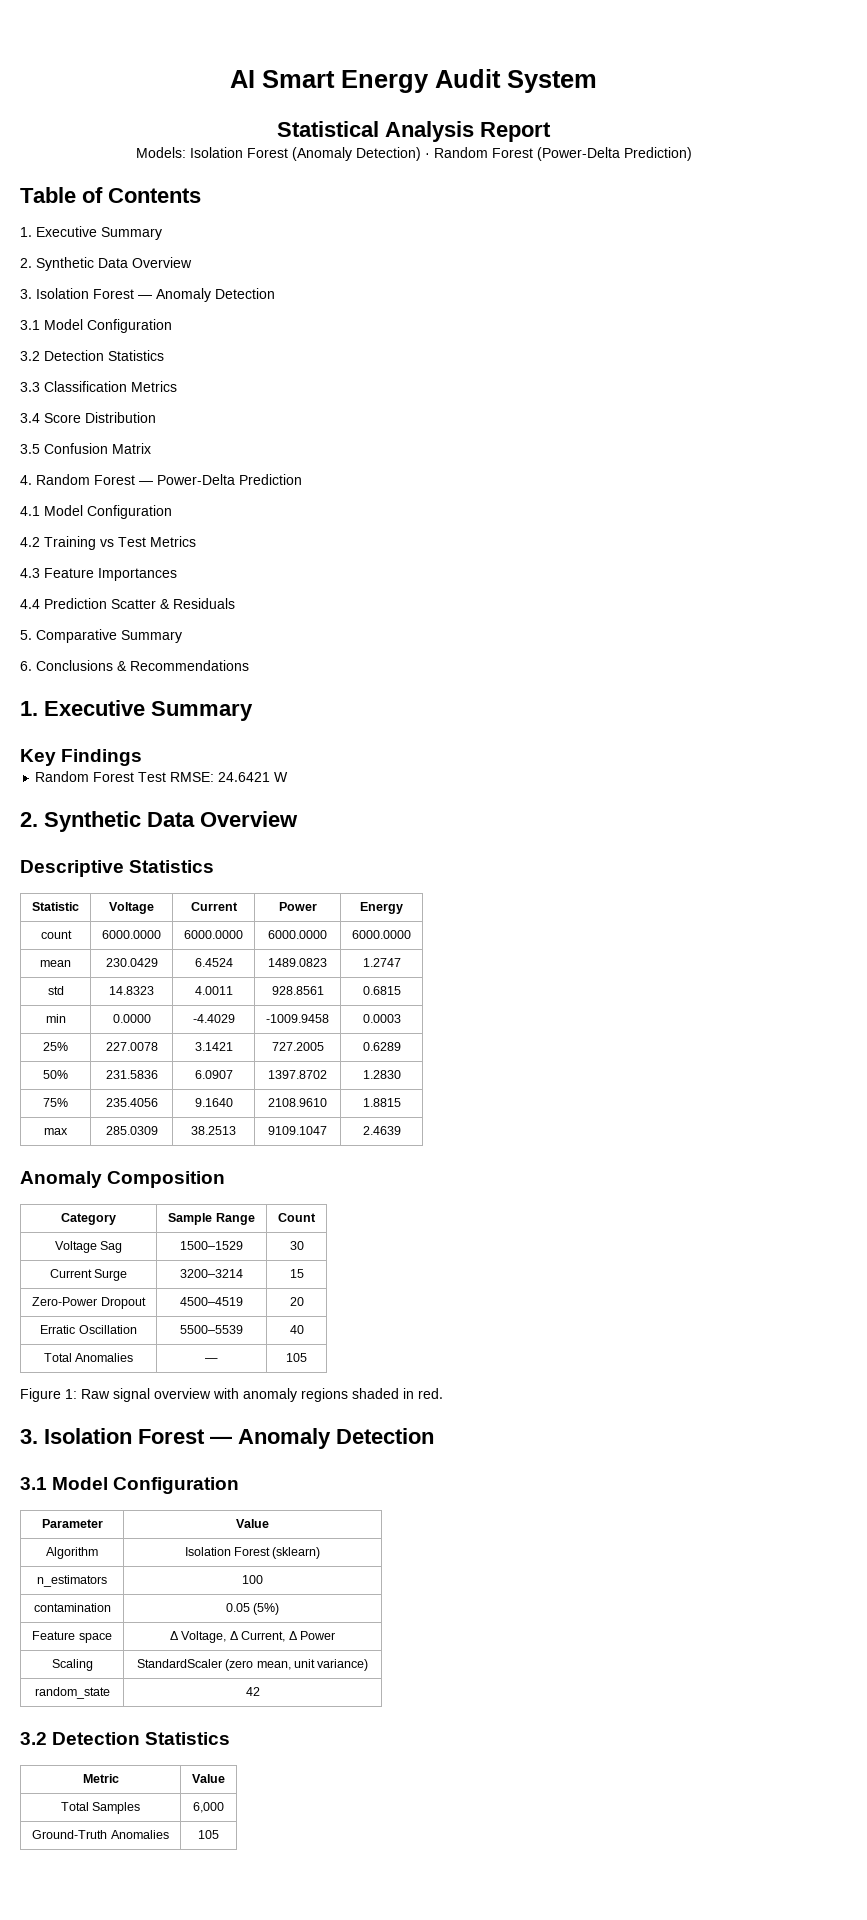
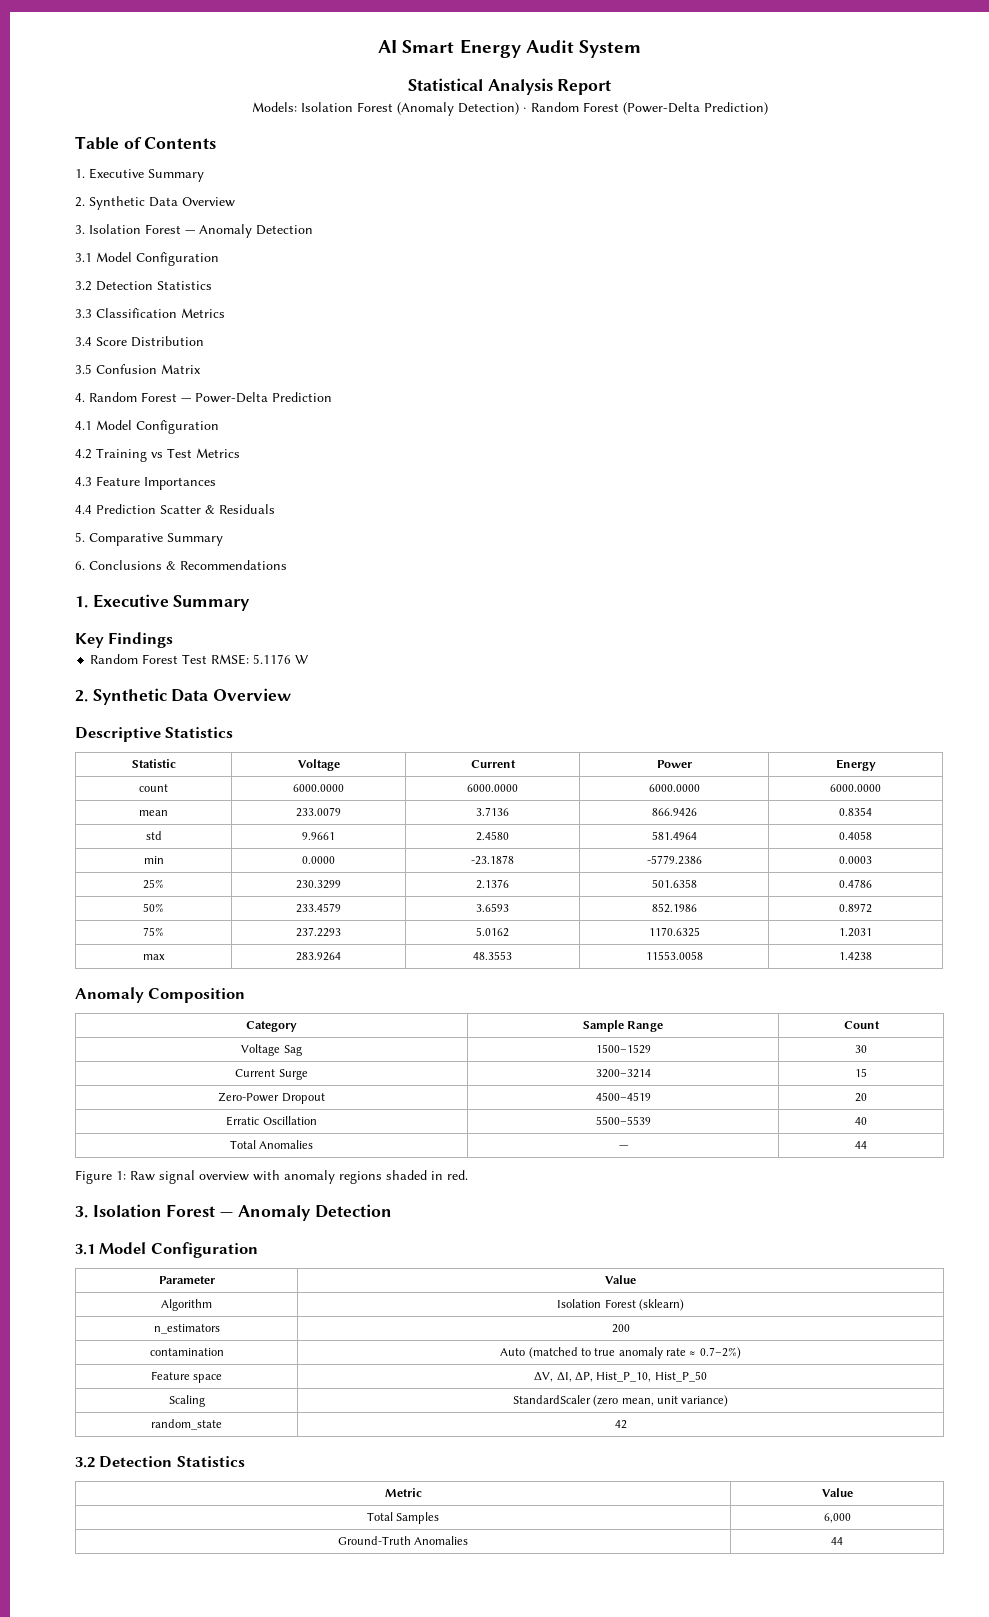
- Random Forest Test RMSE: 24.6421 W
+ Random Forest Test RMSE: 5.1176 W
- mean | 230.0429 | 6.4524 | 1489.0823 | 1.2747
- std | 14.8323 | 4.0011 | 928.8561 | 0.6815
+ mean | 233.0079 | 3.7136 | 866.9426 | 0.8354
+ std | 9.9661 | 2.4580 | 581.4964 | 0.4058
- min | 0.0000 | -4.4029 | -1009.9458 | 0.0003
+ min | 0.0000 | -23.1878 | -5779.2386 | 0.0003
- 25% | 227.0078 | 3.1421 | 727.2005 | 0.6289
- 50% | 231.5836 | 6.0907 | 1397.8702 | 1.2830
- 75% | 235.4056 | 9.1640 | 2108.9610 | 1.8815
- max | 285.0309 | 38.2513 | 9109.1047 | 2.4639
+ 25% | 230.3299 | 2.1376 | 501.6358 | 0.4786
+ 50% | 233.4579 | 3.6593 | 852.1986 | 0.8972
+ 75% | 237.2293 | 5.0162 | 1170.6325 | 1.2031
+ max | 283.9264 | 48.3553 | 11553.0058 | 1.4238
- Total Anomalies | — | 105
+ Total Anomalies | — | 44
- n_estimators | 100
+ n_estimators | 200
- contamination | 0.05 (5%)
- Feature space | Δ Voltage, Δ Current, Δ Power
+ contamination | Auto (matched to true anomaly rate ≈ 0.7–2%)
+ Feature space | ΔV, ΔI, ΔP, Hist_P_10, Hist_P_50
- Ground‑Truth Anomalies | 105
+ Ground‑Truth Anomalies | 44

